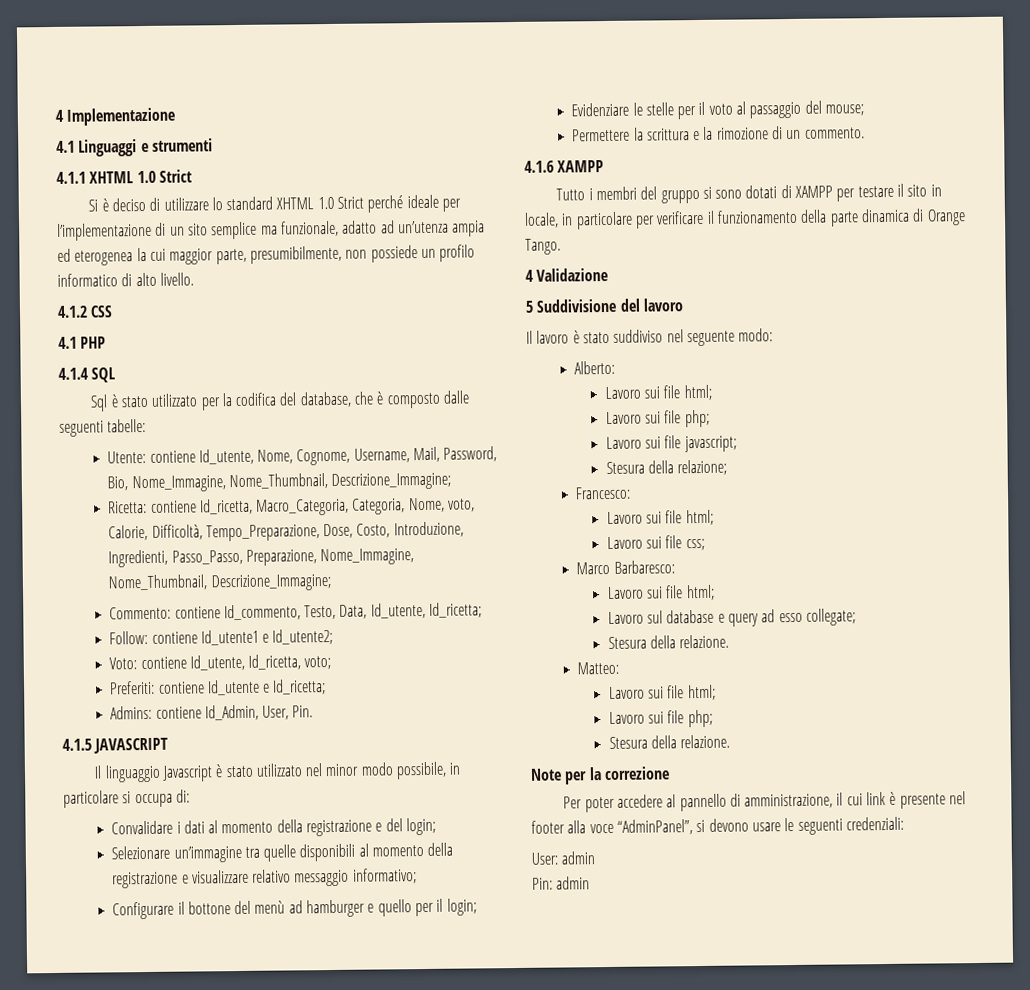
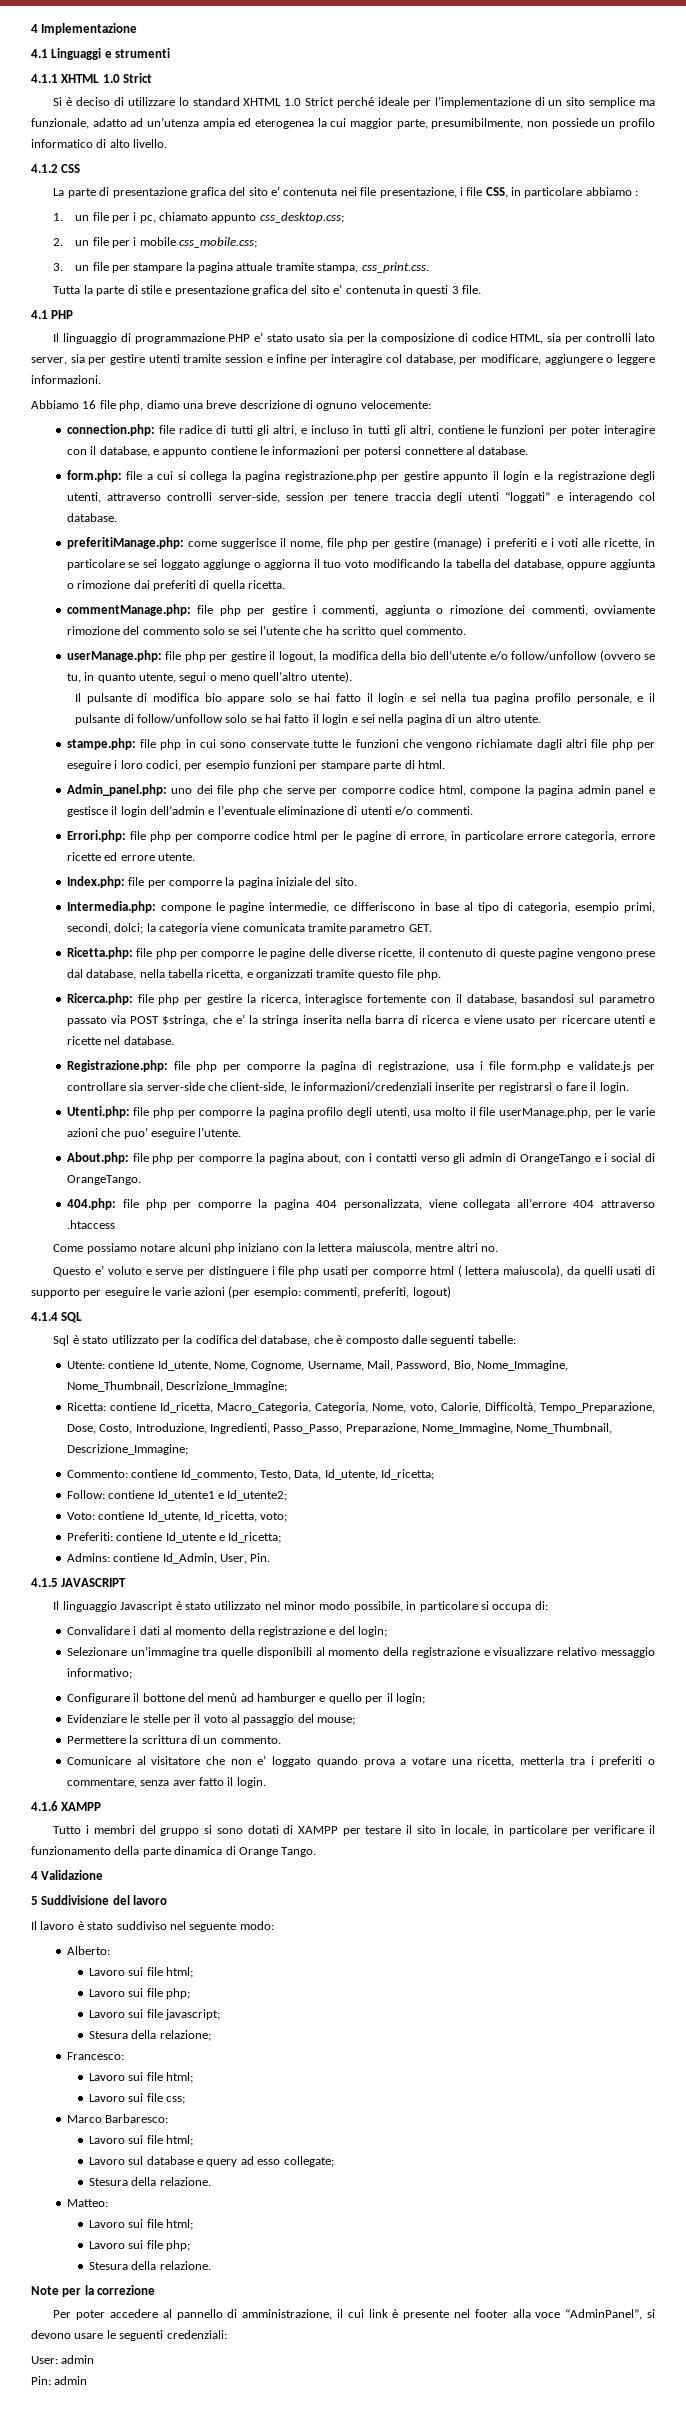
+ La parte di presentazione grafica del sito e’ contenuta nei file presentazione, i file CSS, in particolare abbiamo :
+ 1. un file per i pc, chiamato appunto css_desktop.css;
+ 2. un file per i mobile css_mobile.css;
+ 3. un file per stampare la pagina attuale tramite stampa, css_print.css.
+ Tutta la parte di stile e presentazione grafica del sito e’ contenuta in questi 3 file.
  4.1 PHP
+ Il linguaggio di programmazione PHP e’ stato usato sia per la composizione di codice HTML, sia per controlli lato server, sia per gestire utenti tramite session e infine per interagire col database, per modificare, aggiungere o leggere informazioni.
+ Abbiamo 16 file php, diamo una breve descrizione di ognuno velocemente:
+ connection.php: file radice di tutti gli altri, e incluso in tutti gli altri, contiene le funzioni per poter interagire con il database, e appunto contiene le informazioni per potersi connettere al database.
+ form.php: file a cui si collega la pagina registrazione.php per gestire appunto il login e la registrazione degli utenti, attraverso controlli server-side, session per tenere traccia degli utenti “loggati” e interagendo col database.
+ preferitiManage.php: come suggerisce il nome, file php per gestire (manage) i preferiti e i voti alle ricette, in particolare se sei loggato aggiunge o aggiorna il tuo voto modificando la tabella del database, oppure aggiunta o rimozione dai preferiti di quella ricetta.
+ commentManage.php: file php per gestire i commenti, aggiunta o rimozione dei commenti, ovviamente rimozione del commento solo se sei l’utente che ha scritto quel commento.
+ userManage.php: file php per gestire il logout, la modifica della bio dell’utente e/o follow/unfollow (ovvero se tu, in quanto utente, segui o meno quell’altro utente).
+ Il pulsante di modifica bio appare solo se hai fatto il login e sei nella tua pagina profilo personale, e il pulsante di follow/unfollow solo se hai fatto il login e sei nella pagina di un altro utente.
+ stampe.php: file php in cui sono conservate tutte le funzioni che vengono richiamate dagli altri file php per eseguire i loro codici, per esempio funzioni per stampare parte di html.
+ Admin_panel.php: uno dei file php che serve per comporre codice html, compone la pagina admin panel e gestisce il login dell’admin e l’eventuale eliminazione di utenti e/o commenti.
+ Errori.php: file php per comporre codice html per le pagine di errore, in particolare errore categoria, errore ricette ed errore utente.
+ Index.php: file per comporre la pagina iniziale del sito.
+ Intermedia.php: compone le pagine intermedie, ce differiscono in base al tipo di categoria, esempio primi, secondi, dolci; la categoria viene comunicata tramite parametro GET.
+ Ricetta.php: file php per comporre le pagine delle diverse ricette, il contenuto di queste pagine vengono prese dal database, nella tabella ricetta, e organizzati tramite questo file php.
+ Ricerca.php: file php per gestire la ricerca, interagisce fortemente con il database, basandosi sul parametro passato via POST $stringa, che e’ la stringa inserita nella barra di ricerca e viene usato per ricercare utenti e ricette nel database.
+ Registrazione.php: file php per comporre la pagina di registrazione, usa i file form.php e validate.js per controllare sia server-side che client-side, le informazioni/credenziali inserite per registrarsi o fare il login.
+ Utenti.php: file php per comporre la pagina profilo degli utenti, usa molto il file userManage.php, per le varie azioni che puo’ eseguire l’utente.
+ About.php: file php per comporre la pagina about, con i contatti verso gli admin di OrangeTango e i social di OrangeTango.
+ 404.php: file php per comporre la pagina 404 personalizzata, viene collegata all’errore 404 attraverso .htaccess
+ Come possiamo notare alcuni php iniziano con la lettera maiuscola, mentre altri no.
+ Questo e’ voluto e serve per distinguere i file php usati per comporre html ( lettera maiuscola), da quelli usati di supporto per eseguire le varie azioni (per esempio: commenti, preferiti, logout)
- Permettere la scrittura e la rimozione di un commento.
+ Permettere la scrittura di un commento.
+ Comunicare al visitatore che non e’ loggato quando prova a votare una ricetta, metterla tra i preferiti o commentare, senza aver fatto il login.

